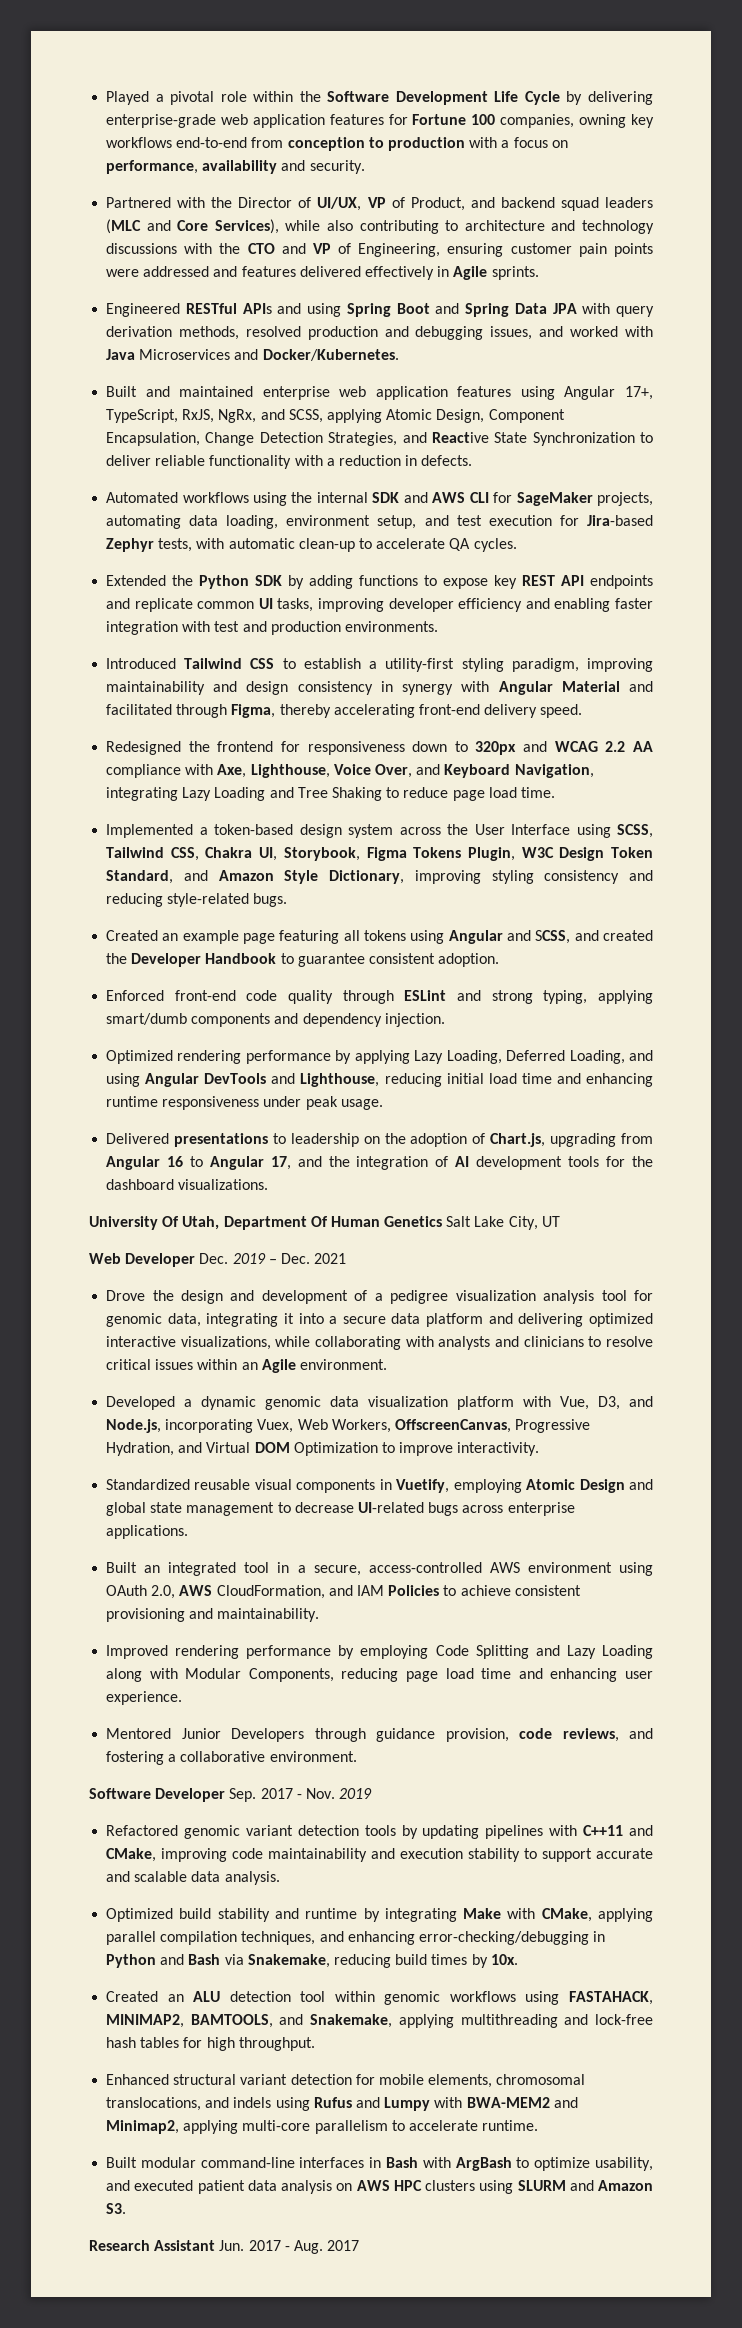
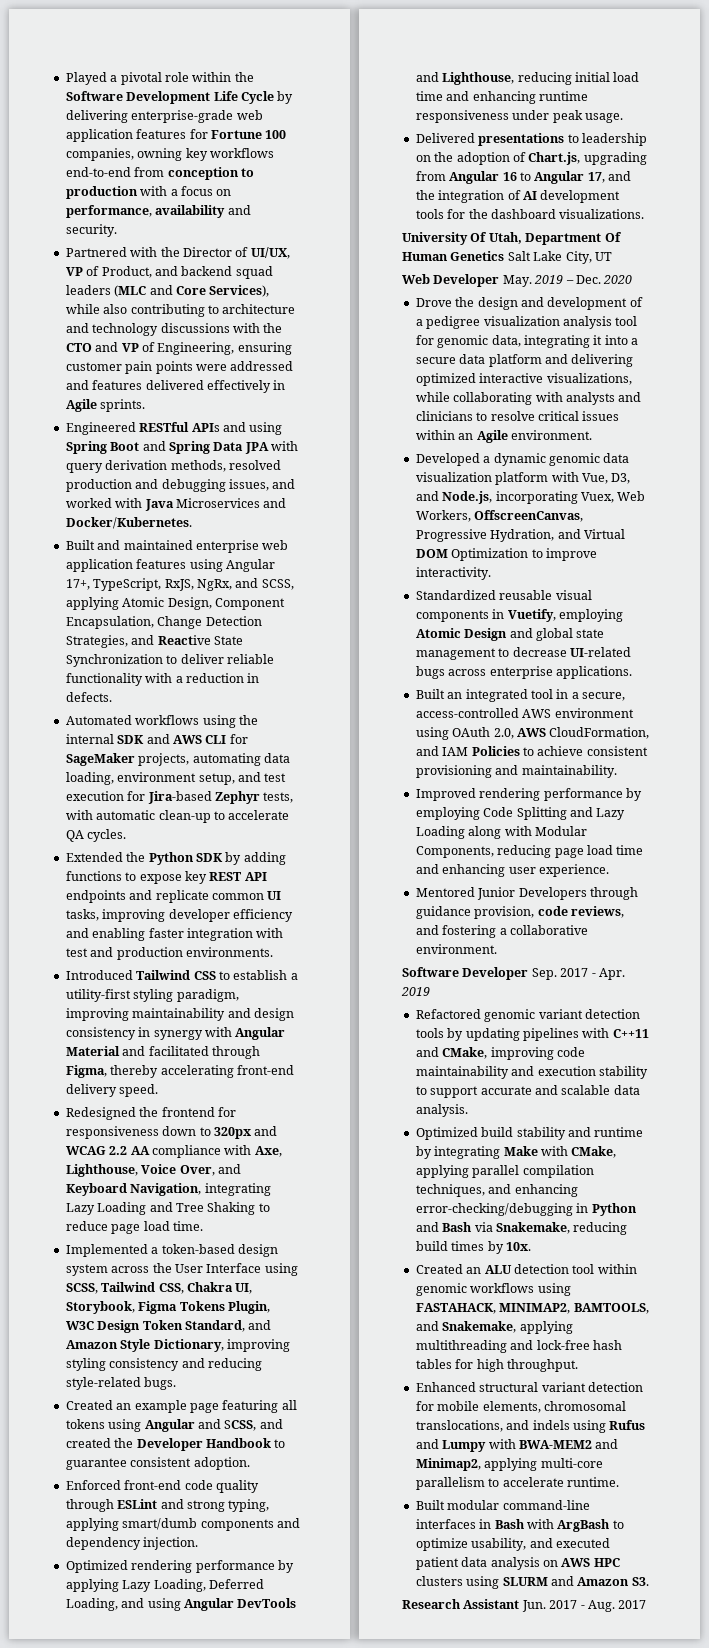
- Web Developer Dec. 2019 – Dec. 2021
+ Web Developer May. 2019 – Dec. 2020
- Software Developer Sep. 2017 - Nov. 2019
+ Software Developer Sep. 2017 - Apr. 2019

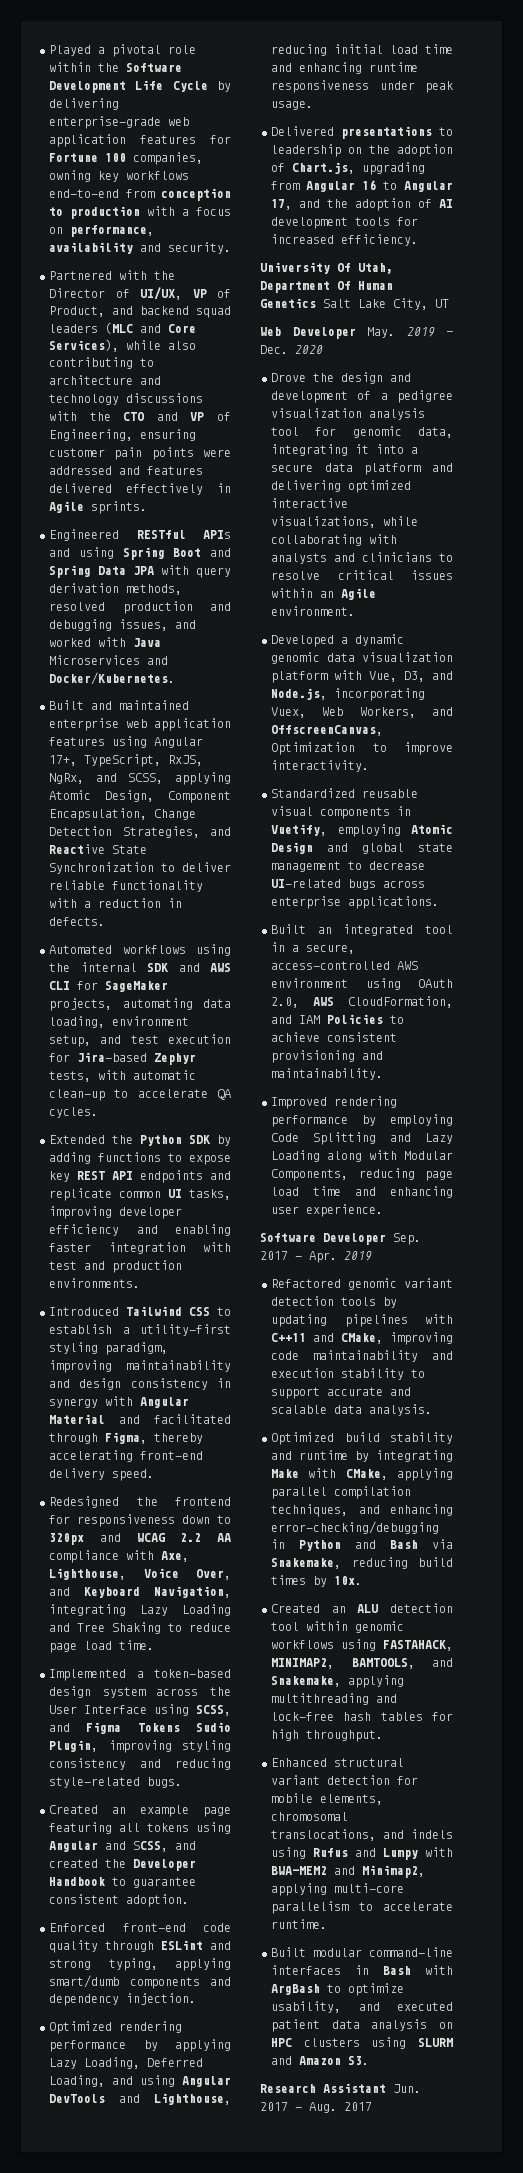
- Implemented a token-based design system across the User Interface using SCSS, Tailwind CSS, Chakra UI, Storybook, Figma Tokens Plugin, W3C Design Token Standard, and Amazon Style Dictionary, improving styling consistency and reducing style-related bugs.
+ Implemented a token-based design system across the User Interface using SCSS, and Figma Tokens Sudio Plugin, improving styling consistency and reducing style-related bugs.
- Delivered presentations to leadership on the adoption of Chart.js, upgrading from Angular 16 to Angular 17, and the integration of AI development tools for the dashboard visualizations.
+ Delivered presentations to leadership on the adoption of Chart.js, upgrading from Angular 16 to Angular 17, and the adoption of AI development tools for increased efficiency.
- Developed a dynamic genomic data visualization platform with Vue, D3, and Node.js, incorporating Vuex, Web Workers, OffscreenCanvas, Progressive Hydration, and Virtual DOM Optimization to improve interactivity.
+ Developed a dynamic genomic data visualization platform with Vue, D3, and Node.js, incorporating Vuex, Web Workers, and OffscreenCanvas, Optimization to improve interactivity.
- Mentored Junior Developers through guidance provision, code reviews, and fostering a collaborative environment.
- Built modular command-line interfaces in Bash with ArgBash to optimize usability, and executed patient data analysis on AWS HPC clusters using SLURM and Amazon S3.
+ Built modular command-line interfaces in Bash with ArgBash to optimize usability, and executed patient data analysis on HPC clusters using SLURM and Amazon S3.

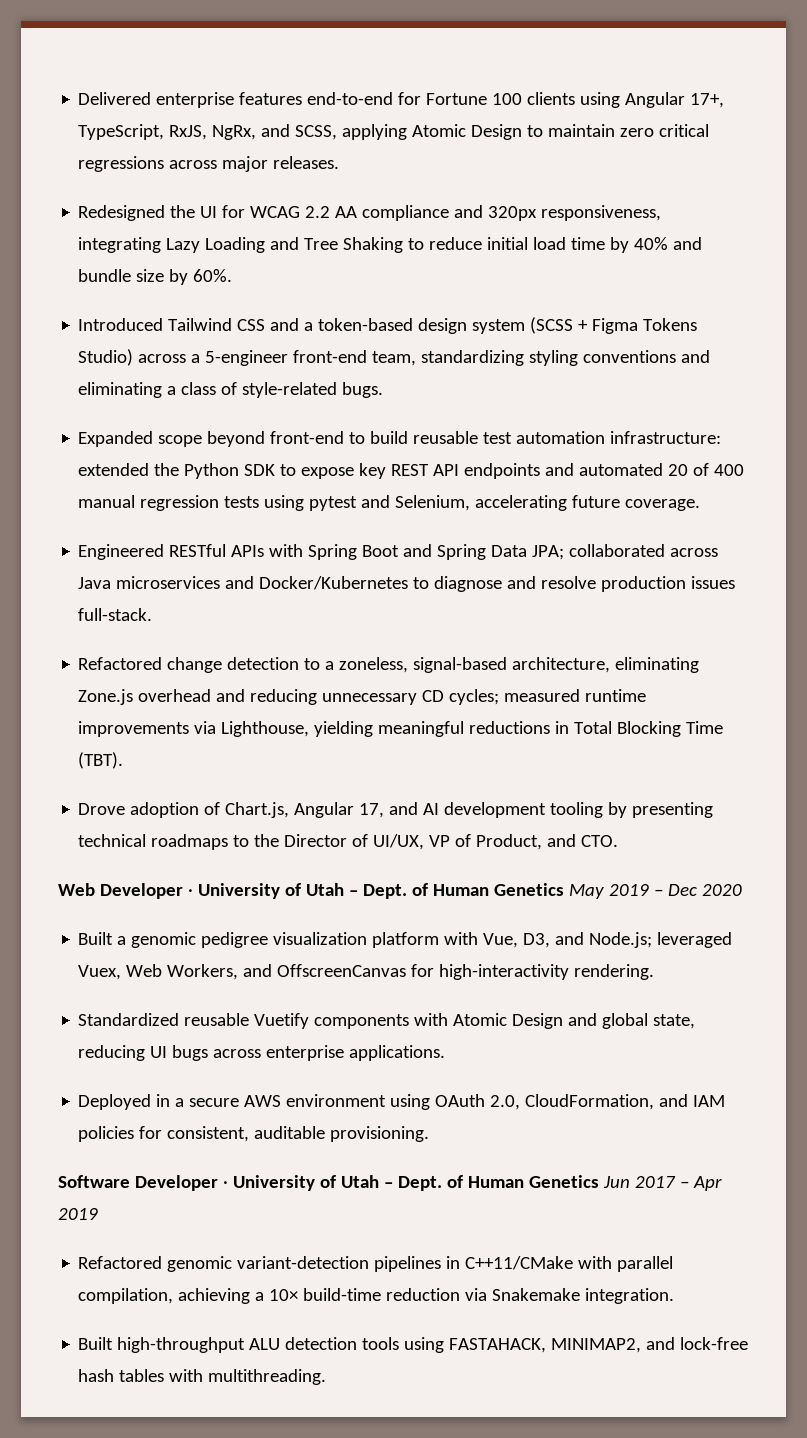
- Played a pivotal role within the Software Development Life Cycle by delivering enterprise-grade web application features for Fortune 100 companies, owning key workflows end-to-end from conception to production with a focus on performance, availability and security.
- Partnered with the Director of UI/UX, VP of Product, and backend squad leaders (MLC and Core Services), while also contributing to architecture and technology discussions with the CTO and VP of Engineering, ensuring customer pain points were addressed and features delivered effectively in Agile sprints.
- Engineered RESTful APIs and using Spring Boot and Spring Data JPA with query derivation methods, resolved production and debugging issues, and worked with Java Microservices and Docker/Kubernetes.
- Built and maintained enterprise web application features using Angular 17+, TypeScript, RxJS, NgRx, and SCSS, applying Atomic Design, Component Encapsulation, Change Detection Strategies, and Reactive State Synchronization to deliver reliable functionality with a reduction in defects.
- Automated workflows using the internal SDK and AWS CLI for SageMaker projects, automating data loading, environment setup, and test execution for Jira-based Zephyr tests, with automatic clean-up to accelerate QA cycles.
- Extended the Python SDK by adding functions to expose key REST API endpoints and replicate common UI tasks, improving developer efficiency and enabling faster integration with test and production environments.
- Introduced Tailwind CSS to establish a utility-first styling paradigm, improving maintainability and design consistency in synergy with Angular Material and facilitated through Figma, thereby accelerating front-end delivery speed.
- Redesigned the frontend for responsiveness down to 320px and WCAG 2.2 AA compliance with Axe, Lighthouse, Voice Over, and Keyboard Navigation, integrating Lazy Loading and Tree Shaking to reduce page load time.
- Implemented a token-based design system across the User Interface using SCSS, and Figma Tokens Sudio Plugin, improving styling consistency and reducing style-related bugs.
- Created an example page featuring all tokens using Angular and SCSS, and created the Developer Handbook to guarantee consistent adoption.
- Enforced front-end code quality through ESLint and strong typing, applying smart/dumb components and dependency injection.
- Optimized rendering performance by applying Lazy Loading, Deferred Loading, and using Angular DevTools and Lighthouse, reducing initial load time and enhancing runtime responsiveness under peak usage.
- Delivered presentations to leadership on the adoption of Chart.js, upgrading from Angular 16 to Angular 17, and the adoption of AI development tools for increased efficiency.
- University Of Utah, Department Of Human Genetics Salt Lake City, UT
- Web Developer May. 2019 – Dec. 2020
+ Delivered enterprise features end-to-end for Fortune 100 clients using Angular 17+, TypeScript, RxJS, NgRx, and SCSS, applying Atomic Design to maintain zero critical regressions across major releases.
+ Redesigned the UI for WCAG 2.2 AA compliance and 320px responsiveness, integrating Lazy Loading and Tree Shaking to reduce initial load time by 40% and bundle size by 60%.
+ Introduced Tailwind CSS and a token-based design system (SCSS + Figma Tokens Studio) across a 5-engineer front-end team, standardizing styling conventions and eliminating a class of style-related bugs.
+ Expanded scope beyond front-end to build reusable test automation infrastructure: extended the Python SDK to expose key REST API endpoints and automated 20 of 400 manual regression tests using pytest and Selenium, accelerating future coverage.
+ Engineered RESTful APIs with Spring Boot and Spring Data JPA; collaborated across Java microservices and Docker/Kubernetes to diagnose and resolve production issues full-stack.
+ Refactored change detection to a zoneless, signal-based architecture, eliminating Zone.js overhead and reducing unnecessary CD cycles; measured runtime improvements via Lighthouse, yielding meaningful reductions in Total Blocking Time (TBT).
+ Drove adoption of Chart.js, Angular 17, and AI development tooling by presenting technical roadmaps to the Director of UI/UX, VP of Product, and CTO.
+ Web Developer · University of Utah – Dept. of Human Genetics May 2019 – Dec 2020
- Drove the design and development of a pedigree visualization analysis tool for genomic data, integrating it into a secure data platform and delivering optimized interactive visualizations, while collaborating with analysts and clinicians to resolve critical issues within an Agile environment.
- Developed a dynamic genomic data visualization platform with Vue, D3, and Node.js, incorporating Vuex, Web Workers, and OffscreenCanvas, Optimization to improve interactivity.
- Standardized reusable visual components in Vuetify, employing Atomic Design and global state management to decrease UI-related bugs across enterprise applications.
- Built an integrated tool in a secure, access-controlled AWS environment using OAuth 2.0, AWS CloudFormation, and IAM Policies to achieve consistent provisioning and maintainability.
- Improved rendering performance by employing Code Splitting and Lazy Loading along with Modular Components, reducing page load time and enhancing user experience.
- Software Developer Sep. 2017 - Apr. 2019
+ Built a genomic pedigree visualization platform with Vue, D3, and Node.js; leveraged Vuex, Web Workers, and OffscreenCanvas for high-interactivity rendering.
+ Standardized reusable Vuetify components with Atomic Design and global state, reducing UI bugs across enterprise applications.
+ Deployed in a secure AWS environment using OAuth 2.0, CloudFormation, and IAM policies for consistent, auditable provisioning.
+ Software Developer · University of Utah – Dept. of Human Genetics Jun 2017 – Apr 2019
- Refactored genomic variant detection tools by updating pipelines with C++11 and CMake, improving code maintainability and execution stability to support accurate and scalable data analysis.
- Optimized build stability and runtime by integrating Make with CMake, applying parallel compilation techniques, and enhancing error-checking/debugging in Python and Bash via Snakemake, reducing build times by 10x.
- Created an ALU detection tool within genomic workflows using FASTAHACK, MINIMAP2, BAMTOOLS, and Snakemake, applying multithreading and lock-free hash tables for high throughput.
- Enhanced structural variant detection for mobile elements, chromosomal translocations, and indels using Rufus and Lumpy with BWA-MEM2 and Minimap2, applying multi-core parallelism to accelerate runtime.
- Built modular command-line interfaces in Bash with ArgBash to optimize usability, and executed patient data analysis on HPC clusters using SLURM and Amazon S3.
- Research Assistant Jun. 2017 - Aug. 2017
+ Refactored genomic variant-detection pipelines in C++11/CMake with parallel compilation, achieving a 10× build-time reduction via Snakemake integration.
+ Built high-throughput ALU detection tools using FASTAHACK, MINIMAP2, and lock-free hash tables with multithreading.

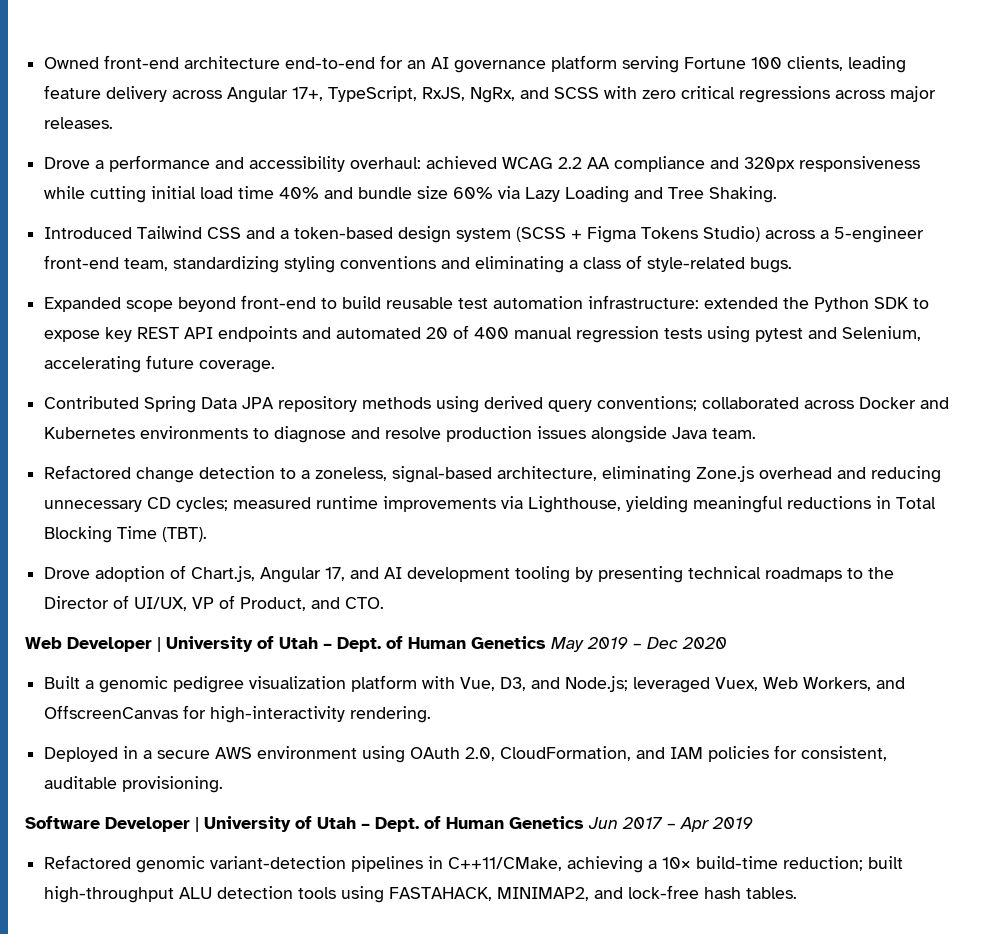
- Delivered enterprise features end-to-end for Fortune 100 clients using Angular 17+, TypeScript, RxJS, NgRx, and SCSS, applying Atomic Design to maintain zero critical regressions across major releases.
+ Owned front-end architecture end-to-end for an AI governance platform serving Fortune 100 clients, leading feature delivery across Angular 17+, TypeScript, RxJS, NgRx, and SCSS with zero critical regressions across major releases.
- Redesigned the UI for WCAG 2.2 AA compliance and 320px responsiveness, integrating Lazy Loading and Tree Shaking to reduce initial load time by 40% and bundle size by 60%.
+ Drove a performance and accessibility overhaul: achieved WCAG 2.2 AA compliance and 320px responsiveness while cutting initial load time 40% and bundle size 60% via Lazy Loading and Tree Shaking.
- Engineered RESTful APIs with Spring Boot and Spring Data JPA; collaborated across Java microservices and Docker/Kubernetes to diagnose and resolve production issues full-stack.
+ Contributed Spring Data JPA repository methods using derived query conventions; collaborated across Docker and Kubernetes environments to diagnose and resolve production issues alongside Java team.
- Web Developer · University of Utah – Dept. of Human Genetics May 2019 – Dec 2020
+ Web Developer | University of Utah – Dept. of Human Genetics May 2019 – Dec 2020
- Standardized reusable Vuetify components with Atomic Design and global state, reducing UI bugs across enterprise applications.
- Software Developer · University of Utah – Dept. of Human Genetics Jun 2017 – Apr 2019
+ Software Developer | University of Utah – Dept. of Human Genetics Jun 2017 – Apr 2019
- Refactored genomic variant-detection pipelines in C++11/CMake with parallel compilation, achieving a 10× build-time reduction via Snakemake integration.
- Built high-throughput ALU detection tools using FASTAHACK, MINIMAP2, and lock-free hash tables with multithreading.
+ Refactored genomic variant-detection pipelines in C++11/CMake, achieving a 10× build-time reduction; built high-throughput ALU detection tools using FASTAHACK, MINIMAP2, and lock-free hash tables.

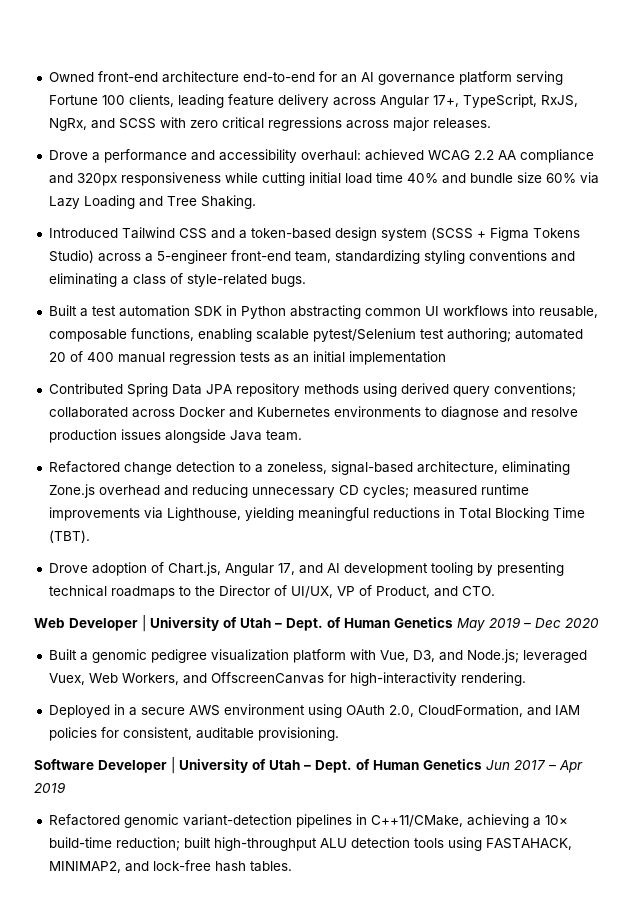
- Expanded scope beyond front-end to build reusable test automation infrastructure: extended the Python SDK to expose key REST API endpoints and automated 20 of 400 manual regression tests using pytest and Selenium, accelerating future coverage.
+ Built a test automation SDK in Python abstracting common UI workflows into reusable, composable functions, enabling scalable pytest/Selenium test authoring; automated 20 of 400 manual regression tests as an initial implementation

